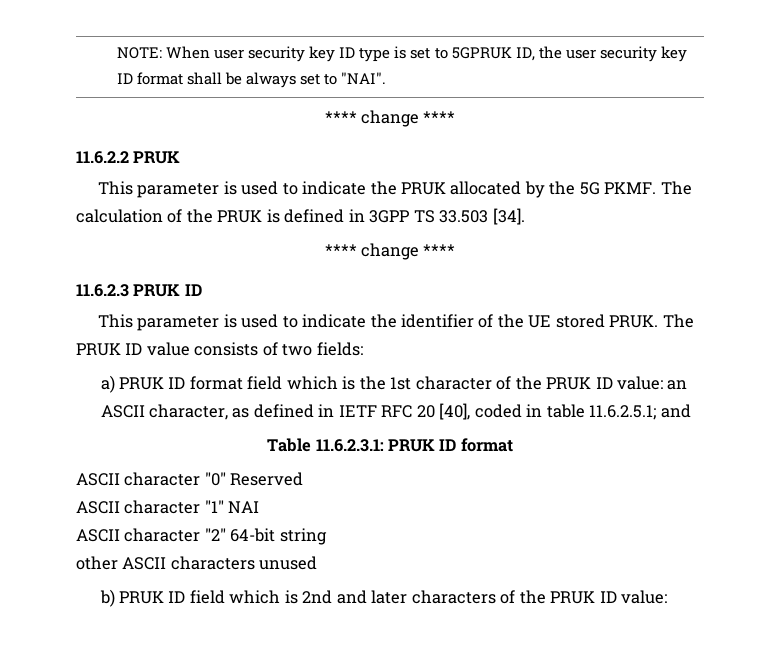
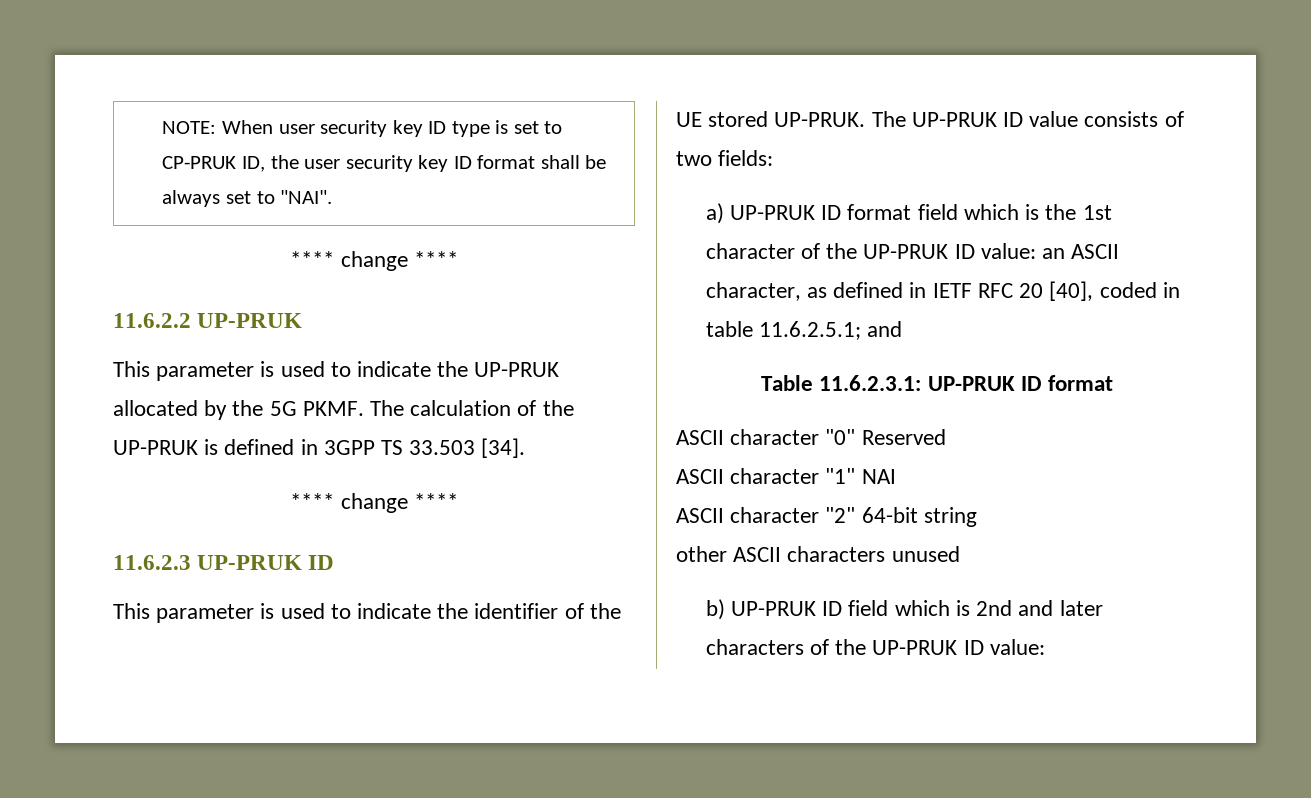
- NOTE: When user security key ID type is set to 5GPRUK ID, the user security key ID format shall be always set to "NAI".
+ NOTE: When user security key ID type is set to CP-PRUK ID, the user security key ID format shall be always set to "NAI".
- 11.6.2.2 PRUK
- This parameter is used to indicate the PRUK allocated by the 5G PKMF.
+ 11.6.2.2 UP-PRUK
+ This parameter is used to indicate the UP-PRUK allocated by the 5G PKMF.
- The calculation of the PRUK is defined in 3GPP TS 33.503 [34].
+ The calculation of the UP-PRUK is defined in 3GPP TS 33.503 [34].
- 11.6.2.3 PRUK ID
+ 11.6.2.3 UP-PRUK ID
- This parameter is used to indicate the identifier of the UE stored PRUK. The PRUK ID value consists of two fields:
+ This parameter is used to indicate the identifier of the UE stored UP-PRUK. The UP-PRUK ID value consists of two fields:
- a) PRUK ID format field which is the 1st character of the PRUK ID value: an ASCII character, as defined in IETF RFC 20 [40], coded in table 11.6.2.5.1; and
+ a) UP-PRUK ID format field which is the 1st character of the UP-PRUK ID value: an ASCII character, as defined in IETF RFC 20 [40], coded in table 11.6.2.5.1; and
- Table 11.6.2.3.1: PRUK ID format
+ Table 11.6.2.3.1: UP-PRUK ID format
- b) PRUK ID field which is 2nd and later characters of the PRUK ID value:
+ b) UP-PRUK ID field which is 2nd and later characters of the UP-PRUK ID value:

